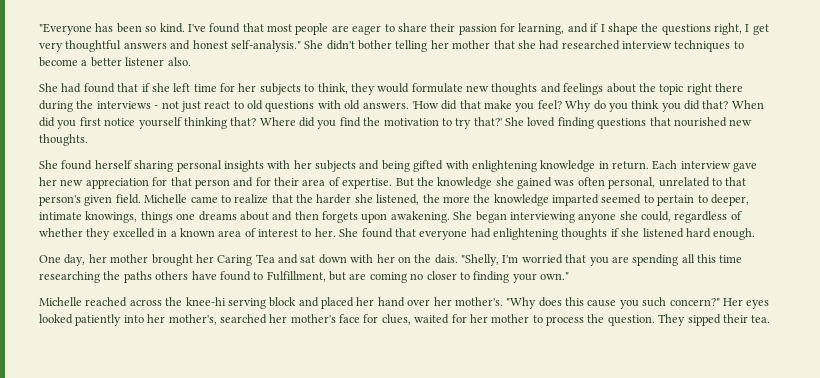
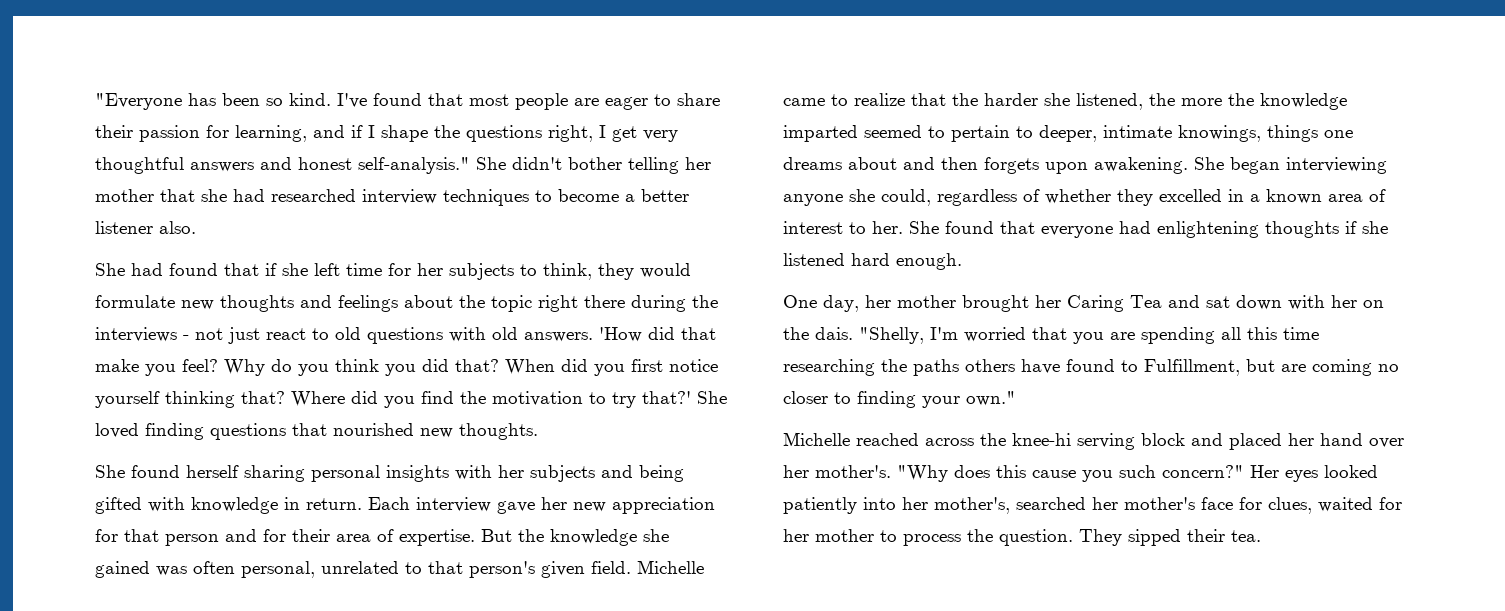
- She found herself sharing personal insights with her subjects and being gifted with enlightening knowledge in return.
+ She found herself sharing personal insights with her subjects and being gifted with knowledge in return.

